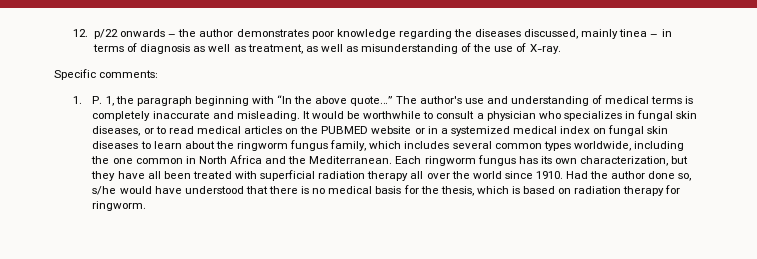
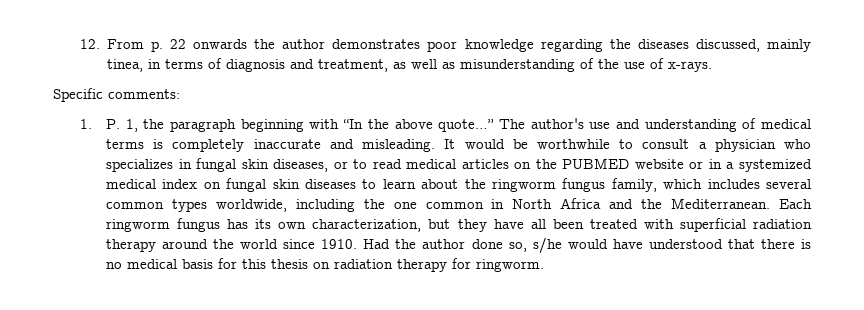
- 12. p/22 onwards – the author demonstrates poor knowledge regarding the diseases discussed, mainly tinea – in terms of diagnosis as well as treatment, as well as misunderstanding of the use of X-ray.
+ 12. From p. 22 onwards the author demonstrates poor knowledge regarding the diseases discussed, mainly tinea, in terms of diagnosis and treatment, as well as misunderstanding of the use of x-rays.
- Each ringworm fungus has its own characterization, but they have all been treated with superficial radiation therapy all over the world since 1910.
+ Each ringworm fungus has its own characterization, but they have all been treated with superficial radiation therapy around the world since 1910.
- Had the author done so, s/he would have understood that there is no medical basis for the thesis, which is based on radiation therapy for ringworm.
+ Had the author done so, s/he would have understood that there is no medical basis for this thesis on radiation therapy for ringworm.

